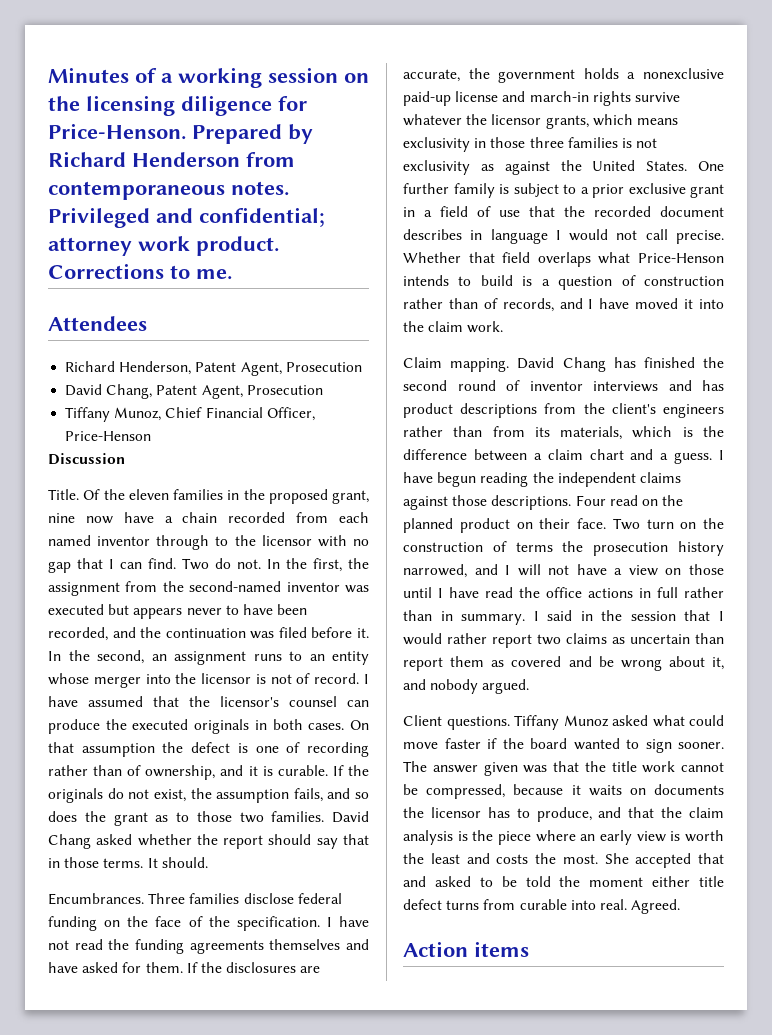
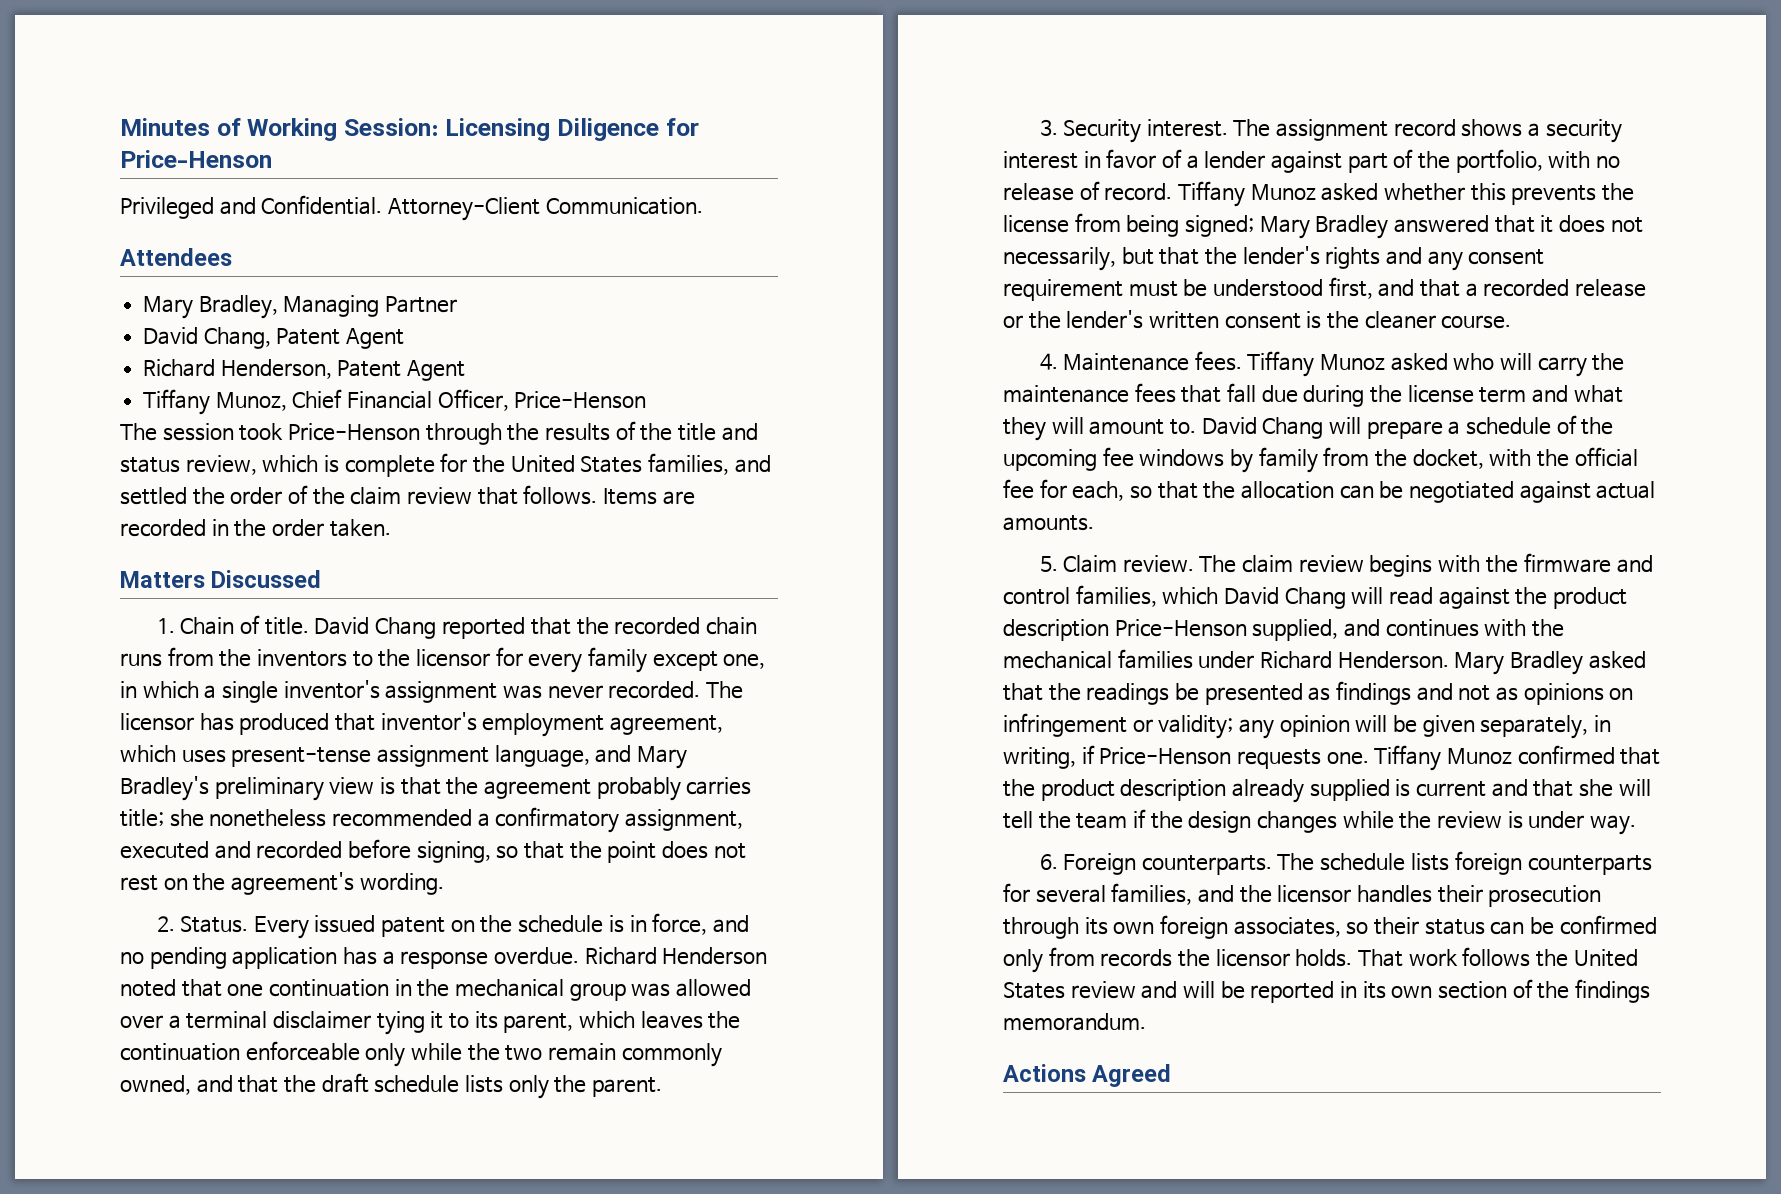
- Minutes of a working session on the licensing diligence for Price-Henson. Prepared by Richard Henderson from contemporaneous notes. Privileged and confidential; attorney work product. Corrections to me.
+ Minutes of Working Session: Licensing Diligence for Price-Henson
+ Privileged and Confidential. Attorney-Client Communication.
  Attendees
- Richard Henderson, Patent Agent, Prosecution
- David Chang, Patent Agent, Prosecution
+ Mary Bradley, Managing Partner
+ David Chang, Patent Agent
+ Richard Henderson, Patent Agent
- Discussion
- Title. Of the eleven families in the proposed grant, nine now have a chain recorded from each named inventor through to the licensor with no gap that I can find. Two do not. In the first, the assignment from the second-named inventor was executed but appears never to have been recorded, and the continuation was filed before it. In the second, an assignment runs to an entity whose merger into the licensor is not of record. I have assumed that the licensor's counsel can produce the executed originals in both cases. On that assumption the defect is one of recording rather than of ownership, and it is curable. If the originals do not exist, the assumption fails, and so does the grant as to those two families. David Chang asked whether the report should say that in those terms. It should.
- Encumbrances. Three families disclose federal funding on the face of the specification. I have not read the funding agreements themselves and have asked for them. If the disclosures are accurate, the government holds a nonexclusive paid-up license and march-in rights survive whatever the licensor grants, which means exclusivity in those three families is not exclusivity as against the United States. One further family is subject to a prior exclusive grant in a field of use that the recorded document describes in language I would not call precise. Whether that field overlaps what Price-Henson intends to build is a question of construction rather than of records, and I have moved it into the claim work.
- Claim mapping. David Chang has finished the second round of inventor interviews and has product descriptions from the client's engineers rather than from its materials, which is the difference between a claim chart and a guess. I have begun reading the independent claims against those descriptions. Four read on the planned product on their face. Two turn on the construction of terms the prosecution history narrowed, and I will not have a view on those until I have read the office actions in full rather than in summary. I said in the session that I would rather report two claims as uncertain than report them as covered and be wrong about it, and nobody argued.
- Client questions. Tiffany Munoz asked what could move faster if the board wanted to sign sooner. The answer given was that the title work cannot be compressed, because it waits on documents the licensor has to produce, and that the claim analysis is the piece where an early view is worth the least and costs the most. She accepted that and asked to be told the moment either title defect turns from curable into real. Agreed.
- Action items
+ The session took Price-Henson through the results of the title and status review, which is complete for the United States families, and settled the order of the claim review that follows. Items are recorded in the order taken.
+ Matters Discussed
+ 1. Chain of title. David Chang reported that the recorded chain runs from the inventors to the licensor for every family except one, in which a single inventor's assignment was never recorded. The licensor has produced that inventor's employment agreement, which uses present-tense assignment language, and Mary Bradley's preliminary view is that the agreement probably carries title; she nonetheless recommended a confirmatory assignment, executed and recorded before signing, so that the point does not rest on the agreement's wording.
+ 2. Status. Every issued patent on the schedule is in force, and no pending application has a response overdue. Richard Henderson noted that one continuation in the mechanical group was allowed over a terminal disclaimer tying it to its parent, which leaves the continuation enforceable only while the two remain commonly owned, and that the draft schedule lists only the parent.
+ 3. Security interest. The assignment record shows a security interest in favor of a lender against part of the portfolio, with no release of record. Tiffany Munoz asked whether this prevents the license from being signed; Mary Bradley answered that it does not necessarily, but that the lender's rights and any consent requirement must be understood first, and that a recorded release or the lender's written consent is the cleaner course.
+ 4. Maintenance fees. Tiffany Munoz asked who will carry the maintenance fees that fall due during the license term and what they will amount to. David Chang will prepare a schedule of the upcoming fee windows by family from the docket, with the official fee for each, so that the allocation can be negotiated against actual amounts.
+ 5. Claim review. The claim review begins with the firmware and control families, which David Chang will read against the product description Price-Henson supplied, and continues with the mechanical families under Richard Henderson. Mary Bradley asked that the readings be presented as findings and not as opinions on infringement or validity; any opinion will be given separately, in writing, if Price-Henson requests one. Tiffany Munoz confirmed that the product description already supplied is current and that she will tell the team if the design changes while the review is under way.
+ 6. Foreign counterparts. The schedule lists foreign counterparts for several families, and the licensor handles their prosecution through its own foreign associates, so their status can be confirmed only from records the licensor holds. That work follows the United States review and will be reported in its own section of the findings memorandum.
+ Actions Agreed

